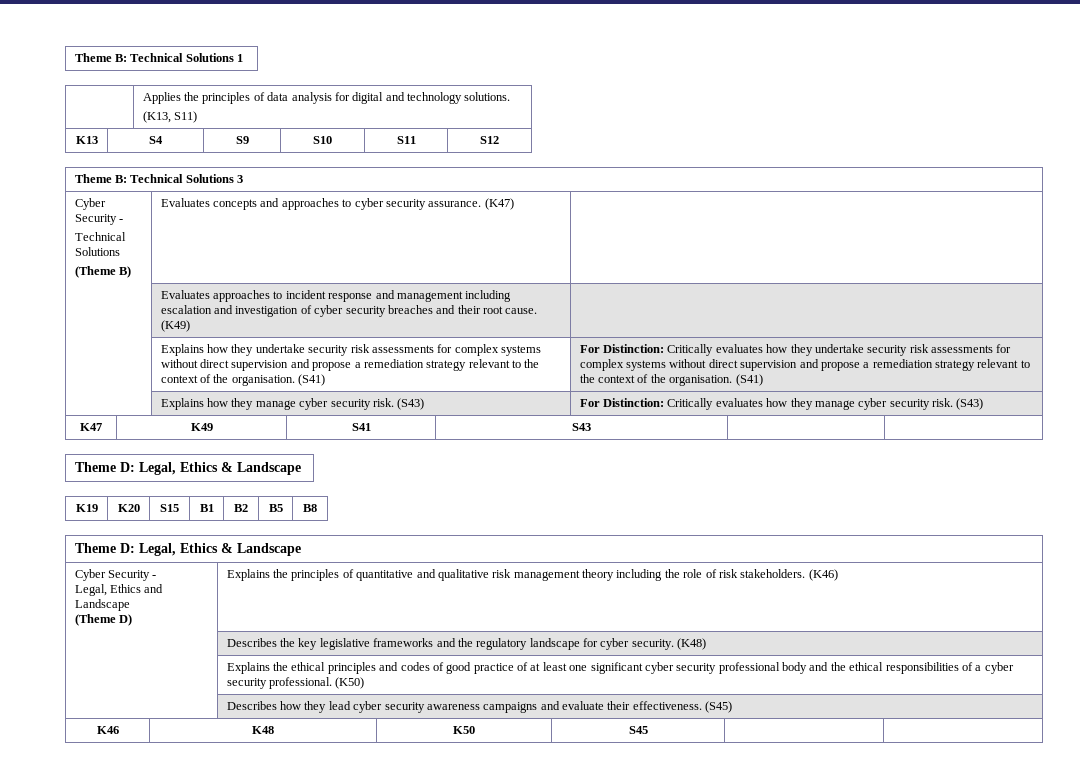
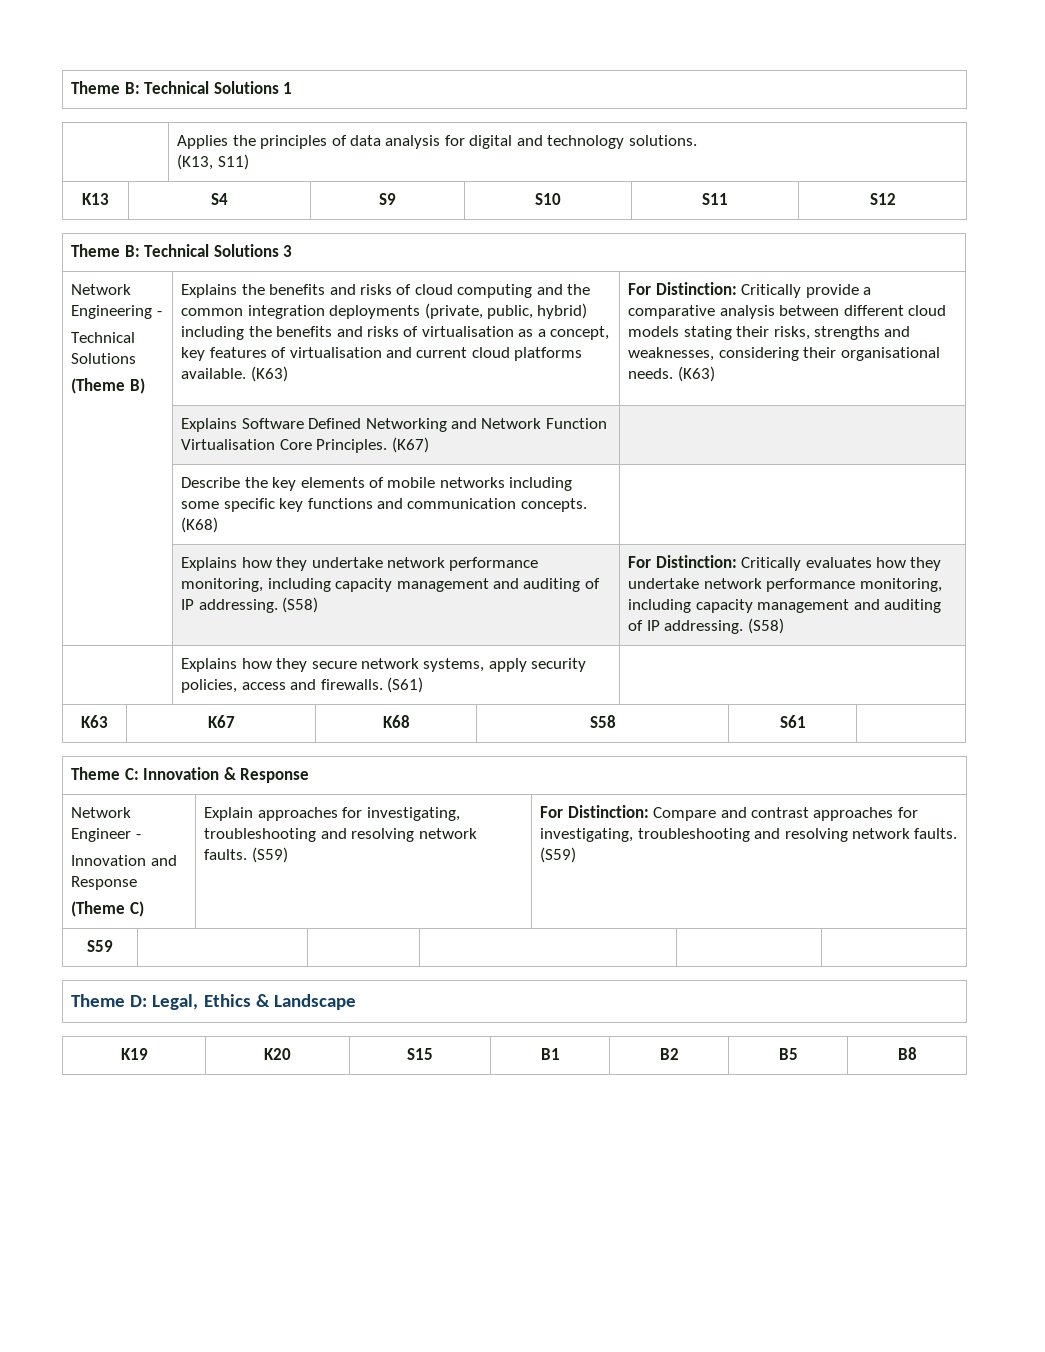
  Theme B: Technical Solutions 3
- Cyber Security -
+ Network Engineering -
- Evaluates concepts and approaches to cyber security assurance. (K47) |
- | Evaluates approaches to incident response and management including escalation and investigation of cyber security breaches and their root cause. (K49) |
- | Explains how they undertake security risk assessments for complex systems without direct supervision and propose a remediation strategy relevant to the context of the organisation. (S41) | For Distinction: Critically evaluates how they undertake security risk assessments for complex systems without direct supervision and propose a remediation strategy relevant to the context of the organisation. (S41)
- | Explains how they manage cyber security risk. (S43) | For Distinction: Critically evaluates how they manage cyber security risk. (S43)
- K47 | K49 | S41 | S43 | |
+ Explains the benefits and risks of cloud computing and the common integration deployments (private, public, hybrid) including the benefits and risks of virtualisation as a concept, key features of virtualisation and current cloud platforms available. (K63) | For Distinction: Critically provide a comparative analysis between different cloud models stating their risks, strengths and weaknesses, considering their organisational needs. (K63)
+ | Explains Software Defined Networking and Network Function Virtualisation Core Principles. (K67) |
+ | Describe the key elements of mobile networks including some specific key functions and communication concepts. (K68) |
+ | Explains how they undertake network performance monitoring, including capacity management and auditing of IP addressing. (S58) | For Distinction: Critically evaluates how they undertake network performance monitoring, including capacity management and auditing of IP addressing. (S58)
+ | Explains how they secure network systems, apply security policies, access and firewalls. (S61) |
+ K63 | K67 | K68 | S58 | S61 |
+ Theme C: Innovation & Response
+ Network Engineer -
+ Innovation and Response
+ (Theme C) | Explain approaches for investigating, troubleshooting and resolving network faults. (S59) | For Distinction: Compare and contrast approaches for investigating, troubleshooting and resolving network faults. (S59)
+ S59 | | | | |
  K19 | K20 | S15 | B1 | B2 | B5 | B8
- Theme D: Legal, Ethics & Landscape
- Cyber Security -
- Legal, Ethics and Landscape
- (Theme D) | Explains the principles of quantitative and qualitative risk management theory including the role of risk stakeholders. (K46)
- | Describes the key legislative frameworks and the regulatory landscape for cyber security. (K48)
- | Explains the ethical principles and codes of good practice of at least one significant cyber security professional body and the ethical responsibilities of a cyber security professional. (K50)
- | Describes how they lead cyber security awareness campaigns and evaluate their effectiveness. (S45)
- K46 | K48 | K50 | S45 | |

